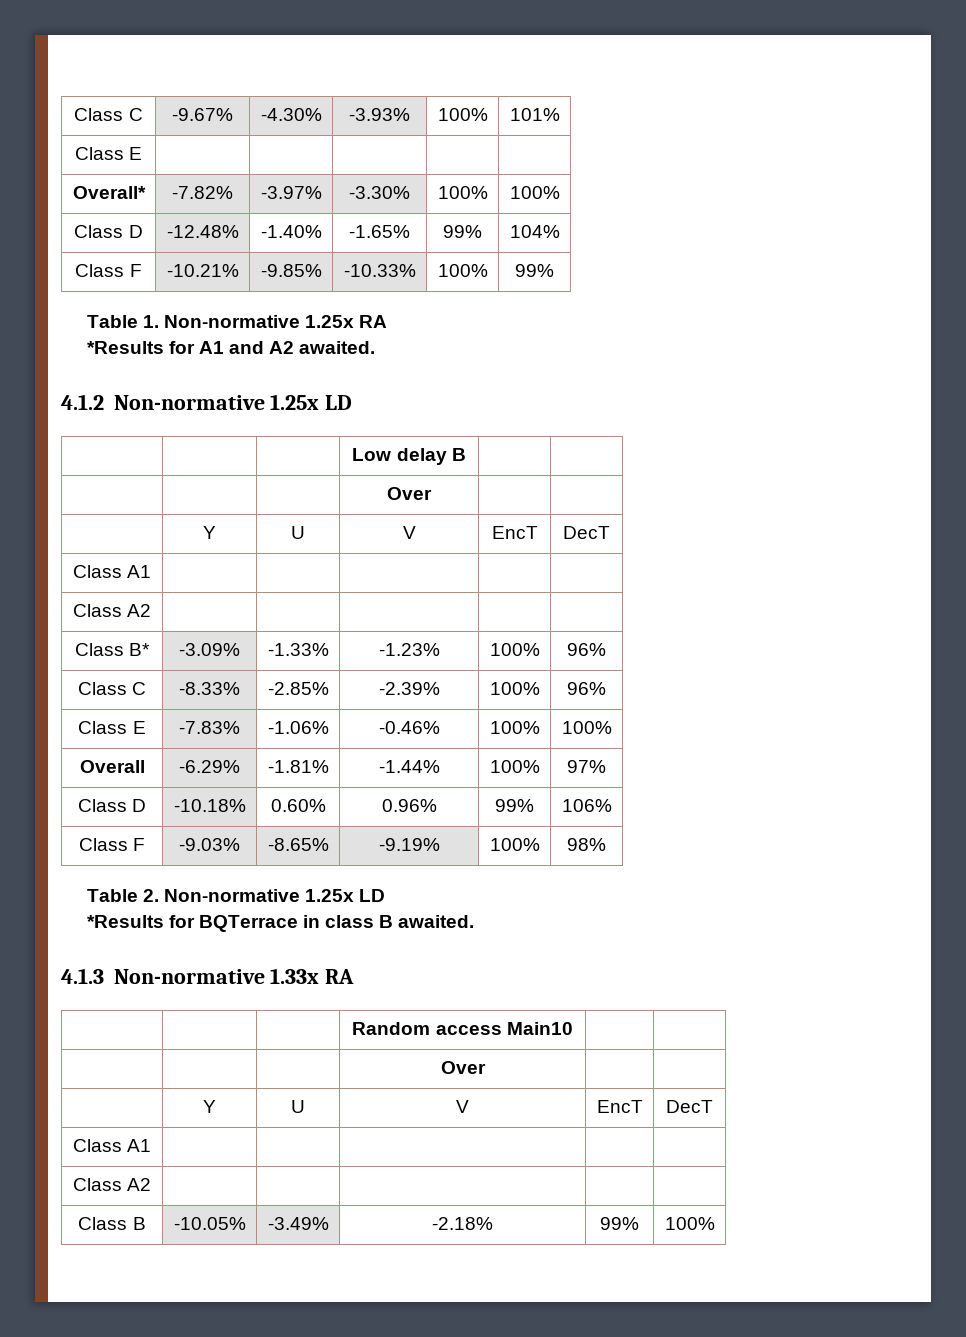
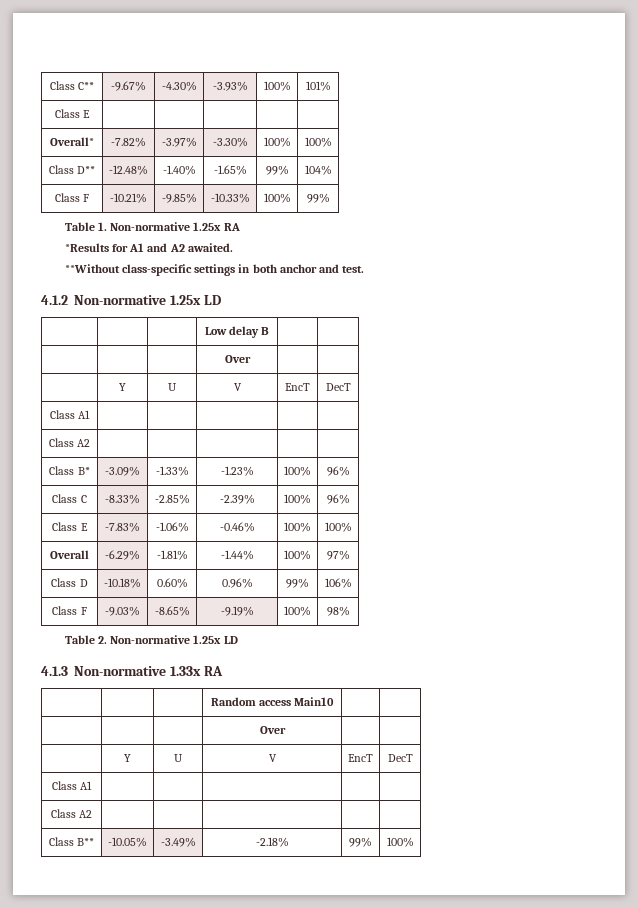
- Class C | -9.67% | -4.30% | -3.93% | 100% | 101%
+ Class C** | -9.67% | -4.30% | -3.93% | 100% | 101%
- Class D | -12.48% | -1.40% | -1.65% | 99% | 104%
+ Class D** | -12.48% | -1.40% | -1.65% | 99% | 104%
+ **Without class-specific settings in both anchor and test.
- *Results for BQTerrace in class B awaited.
- Class B | -10.05% | -3.49% | -2.18% | 99% | 100%
+ Class B** | -10.05% | -3.49% | -2.18% | 99% | 100%

